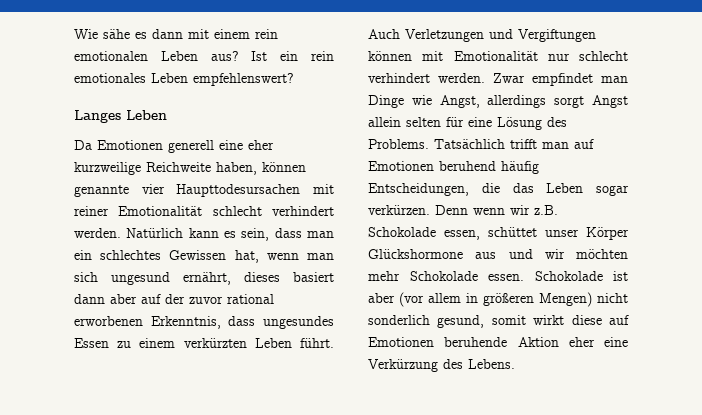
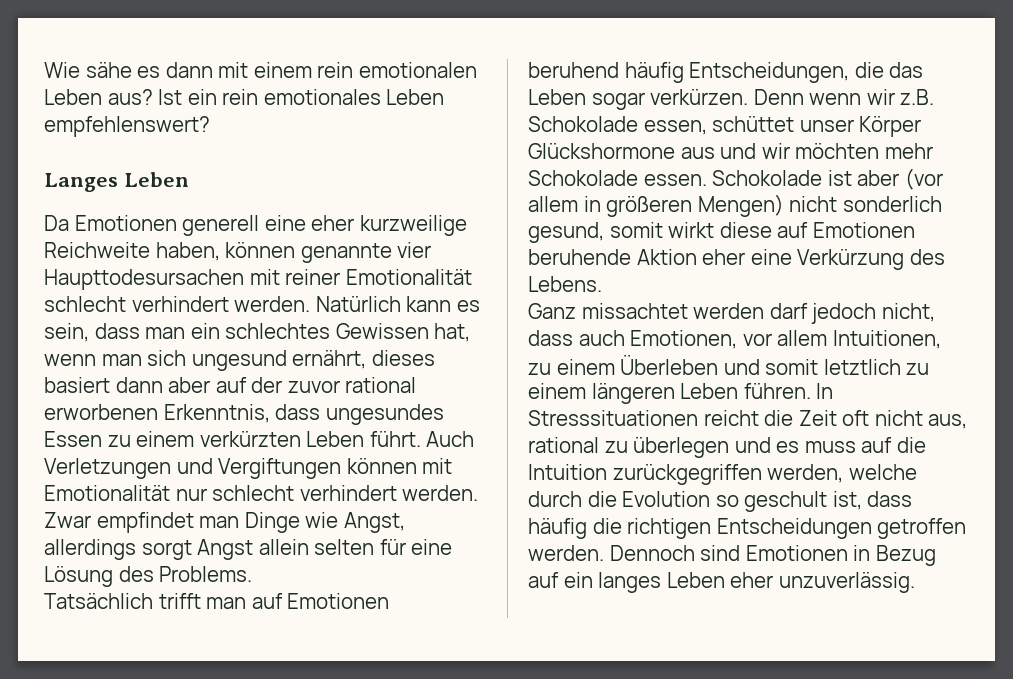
- Zwar empfindet man Dinge wie Angst, allerdings sorgt Angst allein selten für eine Lösung des Problems. Tatsächlich trifft man auf Emotionen beruhend häufig Entscheidungen, die das Leben sogar verkürzen.
+ Zwar empfindet man Dinge wie Angst, allerdings sorgt Angst allein selten für eine Lösung des Problems.
+ Tatsächlich trifft man auf Emotionen beruhend häufig Entscheidungen, die das Leben sogar verkürzen.
+ Ganz missachtet werden darf jedoch nicht, dass auch Emotionen, vor allem Intuitionen, zu einem Überleben und somit letztlich zu einem längeren Leben führen. In Stresssituationen reicht die Zeit oft nicht aus, rational zu überlegen und es muss auf die Intuition zurückgegriffen werden, welche durch die Evolution so geschult ist, dass häufig die richtigen Entscheidungen getroffen werden. Dennoch sind Emotionen in Bezug auf ein langes Leben eher unzuverlässig.

